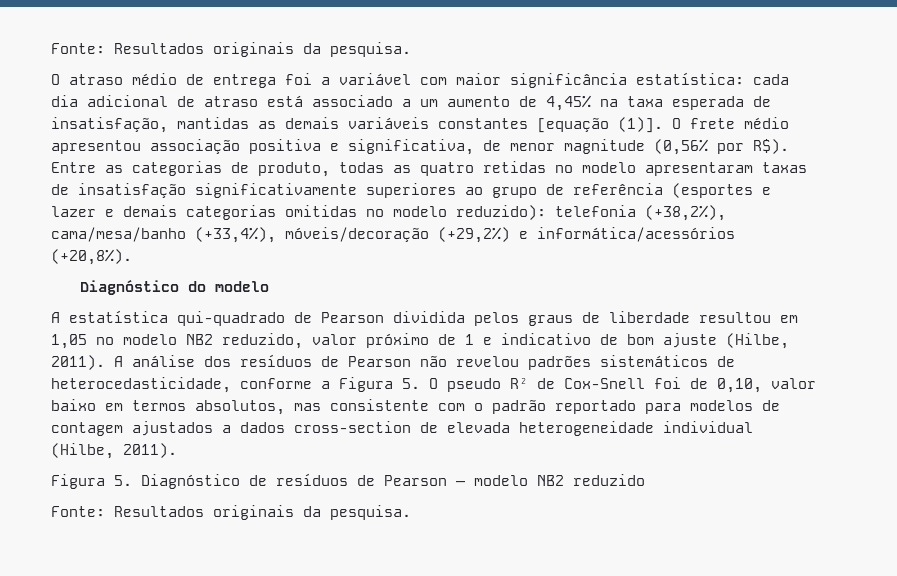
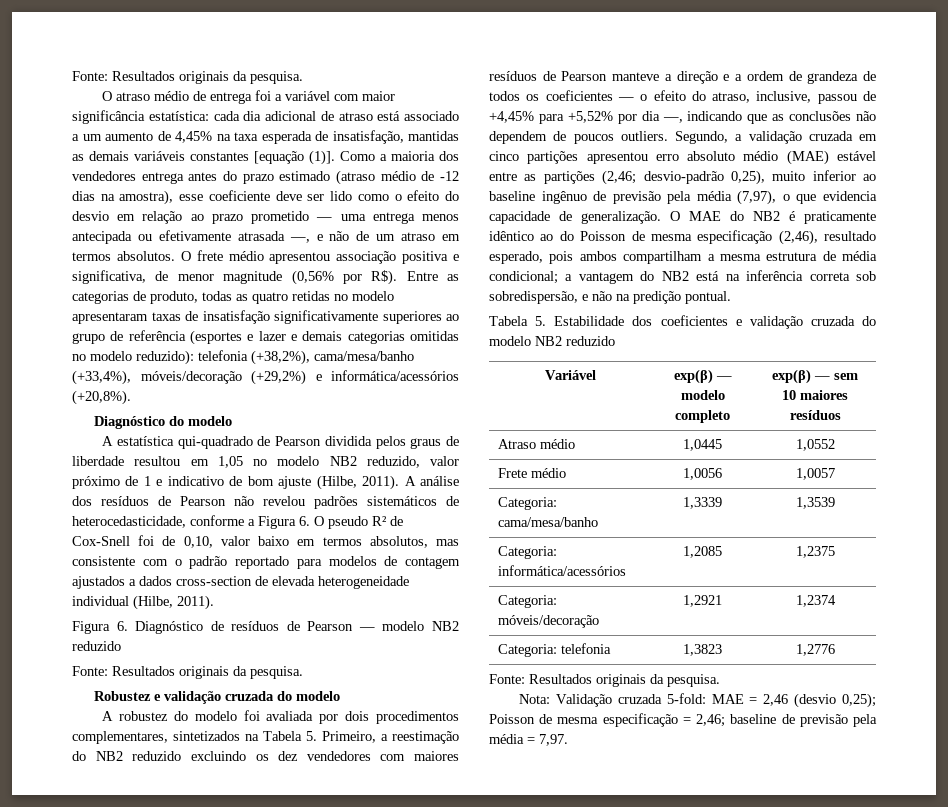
+ Como a maioria dos vendedores entrega antes do prazo estimado (atraso médio de -12 dias na amostra), esse coeficiente deve ser lido como o efeito do desvio em relação ao prazo prometido — uma entrega menos antecipada ou efetivamente atrasada —, e não de um atraso em termos absolutos.
- A análise dos resíduos de Pearson não revelou padrões sistemáticos de heterocedasticidade, conforme a Figura 5. O pseudo R² de Cox-Snell foi de 0,10, valor baixo em termos absolutos, mas consistente com o padrão reportado para modelos de contagem ajustados a dados cross-section de elevada heterogeneidade individual (Hilbe, 2011).
+ A análise dos resíduos de Pearson não revelou padrões sistemáticos de heterocedasticidade, conforme a Figura 6. O pseudo R² de Cox-Snell foi de 0,10, valor baixo em termos absolutos, mas consistente com o padrão reportado para modelos de contagem ajustados a dados cross-section de elevada heterogeneidade individual (Hilbe, 2011).
- Figura 5. Diagnóstico de resíduos de Pearson — modelo NB2 reduzido
+ Figura 6. Diagnóstico de resíduos de Pearson — modelo NB2 reduzido
+ Robustez e validação cruzada do modelo
+ A robustez do modelo foi avaliada por dois procedimentos complementares, sintetizados na Tabela 5. Primeiro, a reestimação do NB2 reduzido excluindo os dez vendedores com maiores resíduos de Pearson manteve a direção e a ordem de grandeza de todos os coeficientes — o efeito do atraso, inclusive, passou de +4,45% para +5,52% por dia —, indicando que as conclusões não dependem de poucos outliers. Segundo, a validação cruzada em cinco partições apresentou erro absoluto médio (MAE) estável entre as partições (2,46; desvio-padrão 0,25), muito inferior ao baseline ingênuo de previsão pela média (7,97), o que evidencia capacidade de generalização. O MAE do NB2 é praticamente idêntico ao do Poisson de mesma especificação (2,46), resultado esperado, pois ambos compartilham a mesma estrutura de média condicional; a vantagem do NB2 está na inferência correta sob sobredispersão, e não na predição pontual.
+ Tabela 5. Estabilidade dos coeficientes e validação cruzada do modelo NB2 reduzido
+ Variável | exp(β) — modelo completo | exp(β) — sem 10 maiores resíduos
+ Atraso médio | 1,0445 | 1,0552
+ Frete médio | 1,0056 | 1,0057
+ Categoria: cama/mesa/banho | 1,3339 | 1,3539
+ Categoria: informática/acessórios | 1,2085 | 1,2375
+ Categoria: móveis/decoração | 1,2921 | 1,2374
+ Categoria: telefonia | 1,3823 | 1,2776
+ Fonte: Resultados originais da pesquisa.
+ Nota: Validação cruzada 5-fold: MAE = 2,46 (desvio 0,25); Poisson de mesma especificação = 2,46; baseline de previsão pela média = 7,97.

